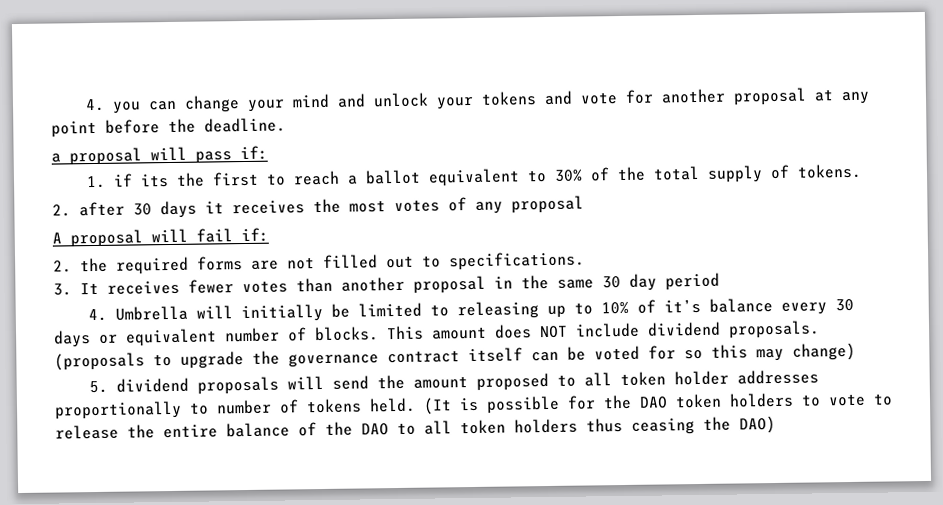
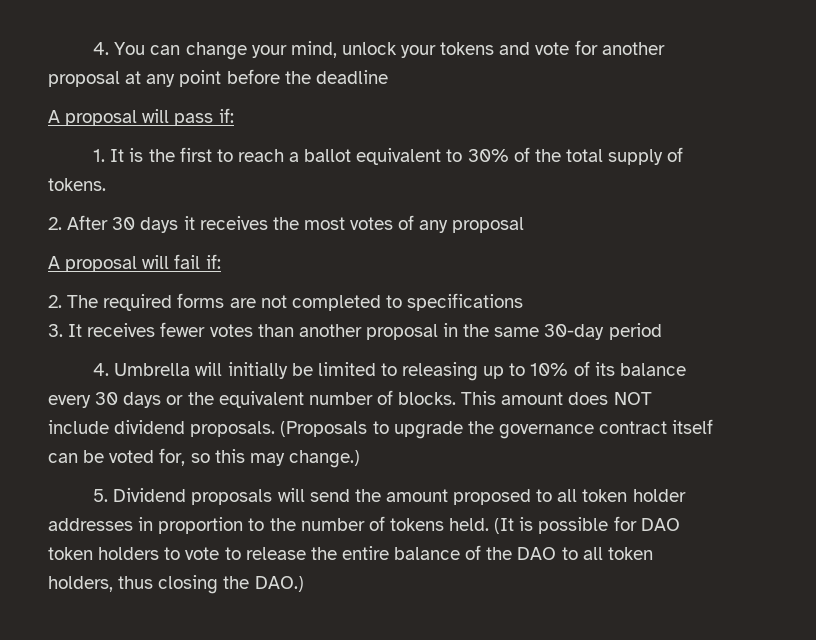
- 4. you can change your mind and unlock your tokens and vote for another proposal at any point before the deadline.
- a proposal will pass if:
+ 4. You can change your mind, unlock your tokens and vote for another proposal at any point before the deadline
+ A proposal will pass if:
- 1. if its the first to reach a ballot equivalent to 30% of the total supply of tokens.
+ 1. It is the first to reach a ballot equivalent to 30% of the total supply of tokens.
- 2. after 30 days it receives the most votes of any proposal
+ 2. After 30 days it receives the most votes of any proposal
- 2. the required forms are not filled out to specifications.
+ 2. The required forms are not completed to specifications
- 3. It receives fewer votes than another proposal in the same 30 day period
+ 3. It receives fewer votes than another proposal in the same 30-day period
- 4. Umbrella will initially be limited to releasing up to 10% of it’s balance every 30 days or equivalent number of blocks.
+ 4. Umbrella will initially be limited to releasing up to 10% of its balance every 30 days or the equivalent number of blocks.
- (proposals to upgrade the governance contract itself can be voted for so this may change)
+ (Proposals to upgrade the governance contract itself can be voted for, so this may change.)
- 5. dividend proposals will send the amount proposed to all token holder addresses proportionally to number of tokens held.
+ 5. Dividend proposals will send the amount proposed to all token holder addresses in proportion to the number of tokens held.
- (It is possible for the DAO token holders to vote to release the entire balance of the DAO to all token holders thus ceasing the DAO)
+ (It is possible for DAO token holders to vote to release the entire balance of the DAO to all token holders, thus closing the DAO.)

